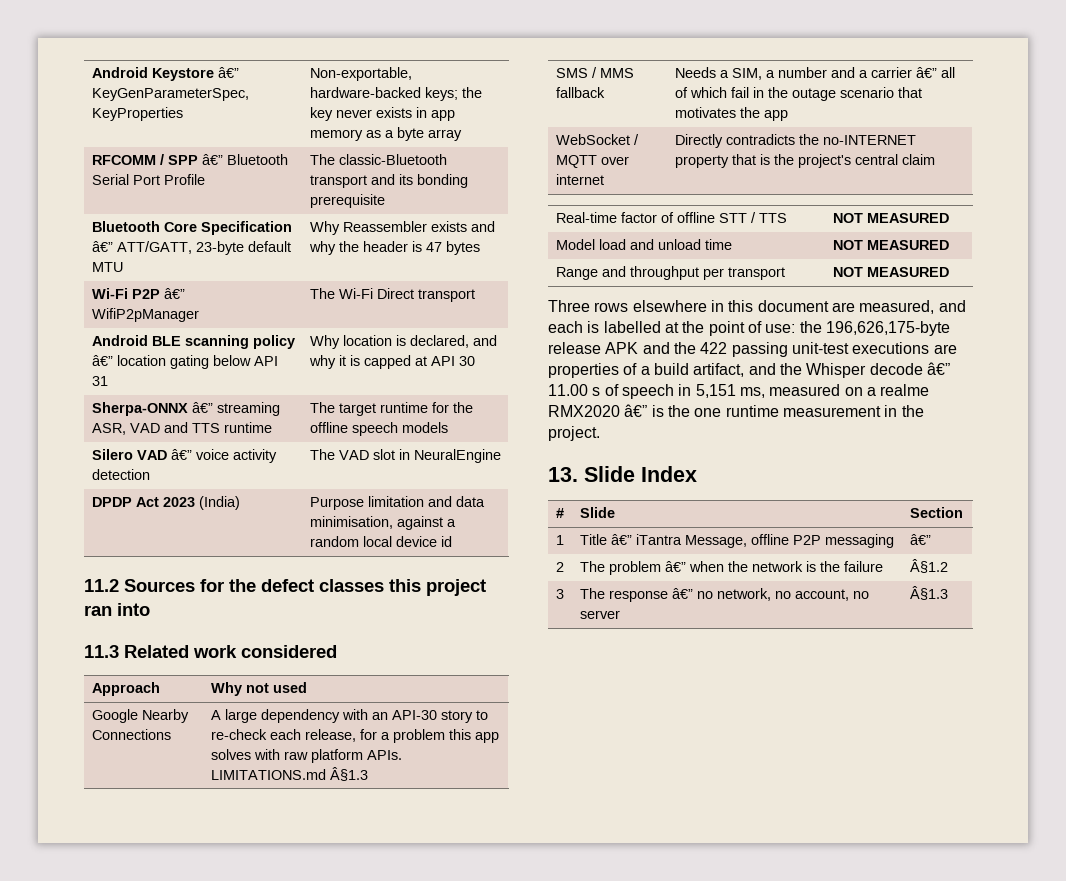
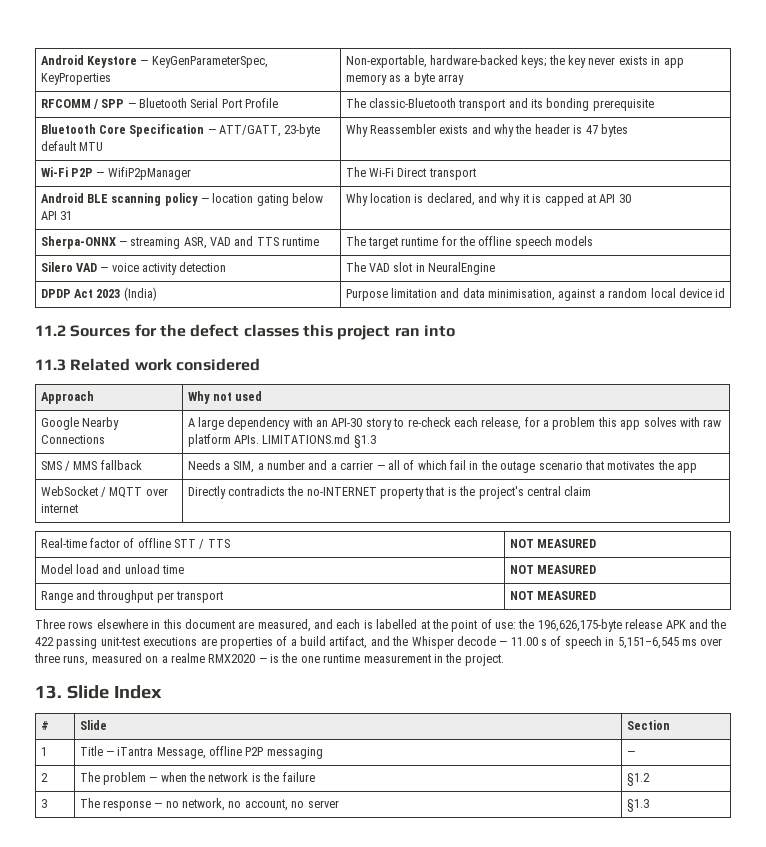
- Android Keystore â€” KeyGenParameterSpec, KeyProperties | Non-exportable, hardware-backed keys; the key never exists in app memory as a byte array
+ Android Keystore — KeyGenParameterSpec, KeyProperties | Non-exportable, hardware-backed keys; the key never exists in app memory as a byte array
- RFCOMM / SPP â€” Bluetooth Serial Port Profile | The classic-Bluetooth transport and its bonding prerequisite
+ RFCOMM / SPP — Bluetooth Serial Port Profile | The classic-Bluetooth transport and its bonding prerequisite
- Bluetooth Core Specification â€” ATT/GATT, 23-byte default MTU | Why Reassembler exists and why the header is 47 bytes
+ Bluetooth Core Specification — ATT/GATT, 23-byte default MTU | Why Reassembler exists and why the header is 47 bytes
- Wi-Fi P2P â€” WifiP2pManager | The Wi-Fi Direct transport
+ Wi-Fi P2P — WifiP2pManager | The Wi-Fi Direct transport
- Android BLE scanning policy â€” location gating below API 31 | Why location is declared, and why it is capped at API 30
+ Android BLE scanning policy — location gating below API 31 | Why location is declared, and why it is capped at API 30
- Sherpa-ONNX â€” streaming ASR, VAD and TTS runtime | The target runtime for the offline speech models
+ Sherpa-ONNX — streaming ASR, VAD and TTS runtime | The target runtime for the offline speech models
- Silero VAD â€” voice activity detection | The VAD slot in NeuralEngine
+ Silero VAD — voice activity detection | The VAD slot in NeuralEngine
- Google Nearby Connections | A large dependency with an API-30 story to re-check each release, for a problem this app solves with raw platform APIs. LIMITATIONS.md Â§1.3
+ Google Nearby Connections | A large dependency with an API-30 story to re-check each release, for a problem this app solves with raw platform APIs. LIMITATIONS.md §1.3
- SMS / MMS fallback | Needs a SIM, a number and a carrier â€” all of which fail in the outage scenario that motivates the app
+ SMS / MMS fallback | Needs a SIM, a number and a carrier — all of which fail in the outage scenario that motivates the app
- Three rows elsewhere in this document are measured, and each is labelled at the point of use: the 196,626,175-byte release APK and the 422 passing unit-test executions are properties of a build artifact, and the Whisper decode â€” 11.00 s of speech in 5,151 ms, measured on a realme RMX2020 â€” is the one runtime measurement in the project.
+ Three rows elsewhere in this document are measured, and each is labelled at the point of use: the 196,626,175-byte release APK and the 422 passing unit-test executions are properties of a build artifact, and the Whisper decode — 11.00 s of speech in 5,151–6,545 ms over three runs, measured on a realme RMX2020 — is the one runtime measurement in the project.
- 1 | Title â€” iTantra Message, offline P2P messaging | â€”
+ 1 | Title — iTantra Message, offline P2P messaging | —
- 2 | The problem â€” when the network is the failure | Â§1.2
+ 2 | The problem — when the network is the failure | §1.2
- 3 | The response â€” no network, no account, no server | Â§1.3
+ 3 | The response — no network, no account, no server | §1.3

